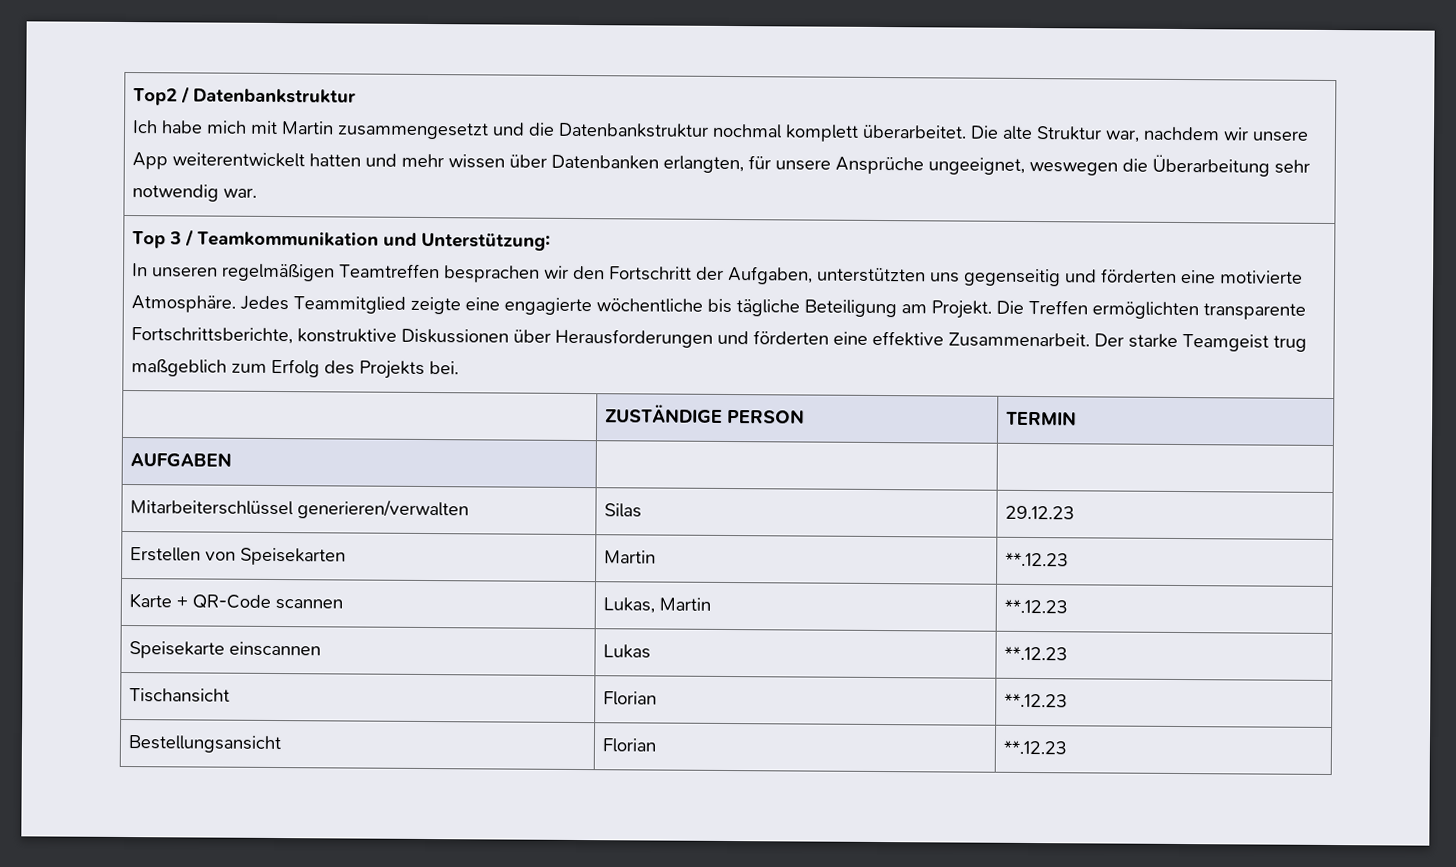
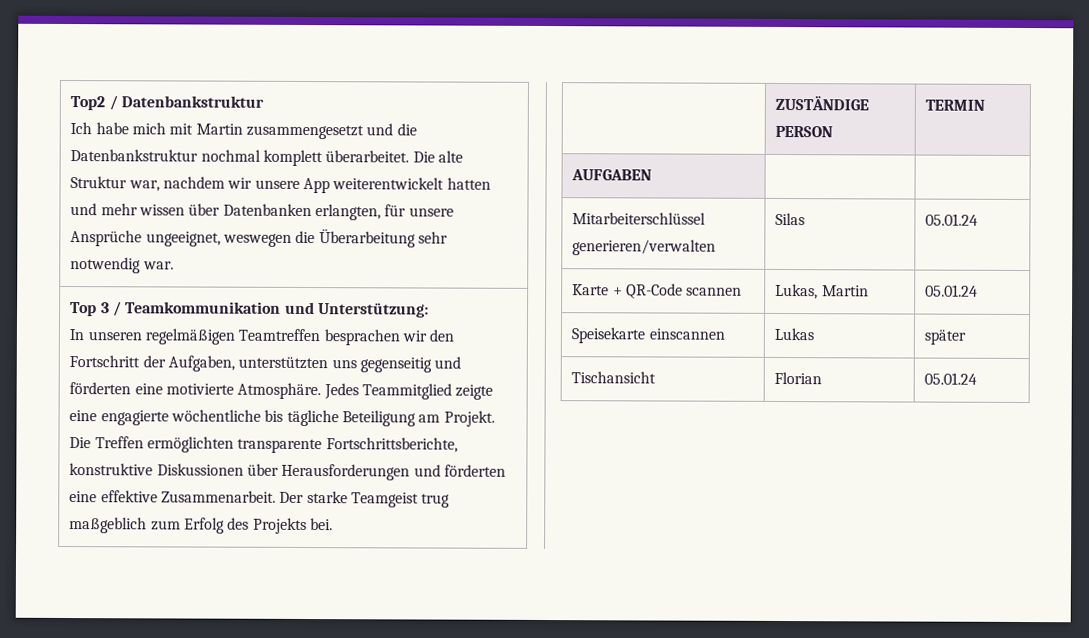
- Mitarbeiterschlüssel generieren/verwalten | Silas | 29.12.23
- Erstellen von Speisekarten | Martin | **.12.23
+ Mitarbeiterschlüssel generieren/verwalten | Silas | 05.01.24
- Karte + QR-Code scannen | Lukas, Martin | **.12.23
+ Karte + QR-Code scannen | Lukas, Martin | 05.01.24
- Speisekarte einscannen | Lukas | **.12.23
+ Speisekarte einscannen | Lukas | später
- Tischansicht | Florian | **.12.23
- Bestellungsansicht | Florian | **.12.23
+ Tischansicht | Florian | 05.01.24

